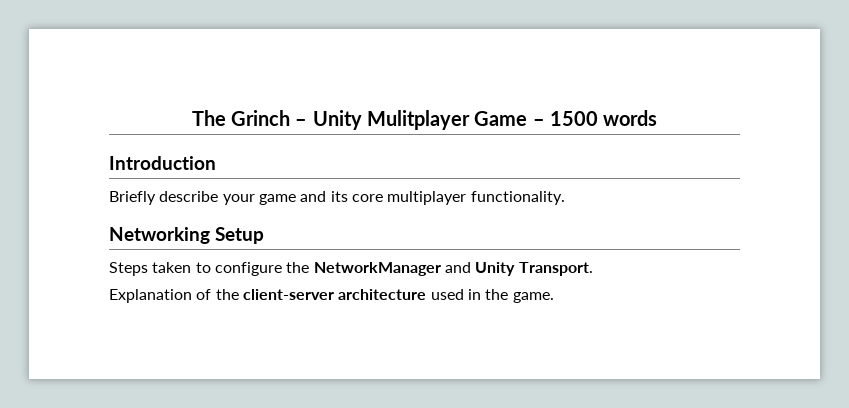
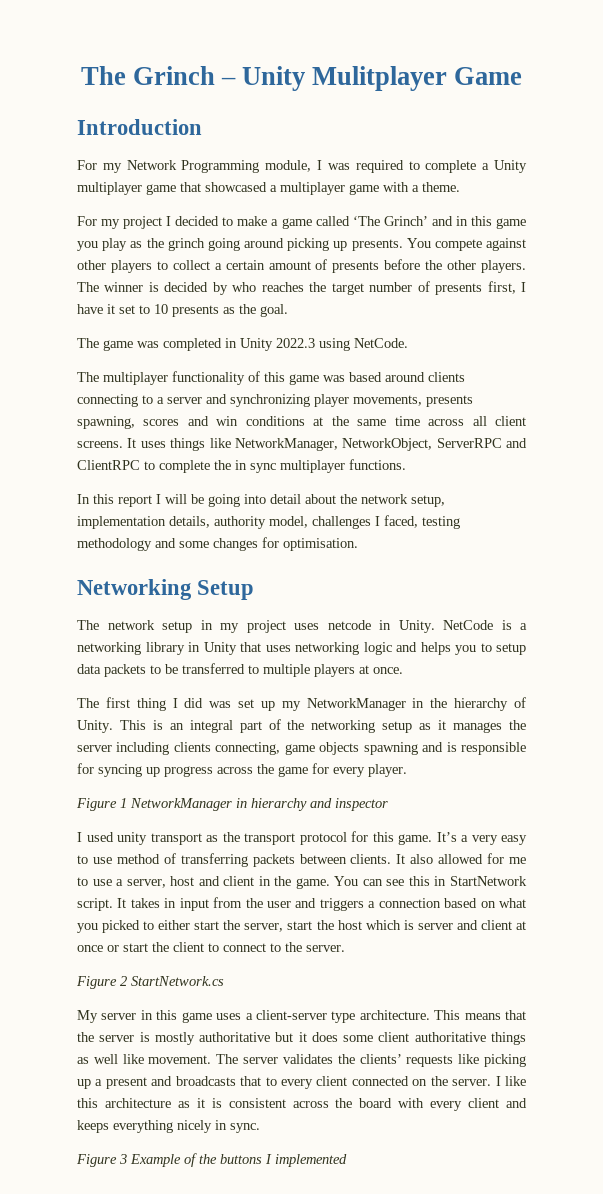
- The Grinch – Unity Mulitplayer Game – 1500 words
+ The Grinch – Unity Mulitplayer Game
  Introduction
- Briefly describe your game and its core multiplayer functionality.
+ For my Network Programming module, I was required to complete a Unity multiplayer game that showcased a multiplayer game with a theme.
+ For my project I decided to make a game called ‘The Grinch’ and in this game you play as the grinch going around picking up presents. You compete against other players to collect a certain amount of presents before the other players. The winner is decided by who reaches the target number of presents first, I have it set to 10 presents as the goal.
+ The game was completed in Unity 2022.3 using NetCode.
+ The multiplayer functionality of this game was based around clients connecting to a server and synchronizing player movements, presents spawning, scores and win conditions at the same time across all client screens. It uses things like NetworkManager, NetworkObject, ServerRPC and ClientRPC to complete the in sync multiplayer functions.
+ In this report I will be going into detail about the network setup, implementation details, authority model, challenges I faced, testing methodology and some changes for optimisation.
  Networking Setup
- Steps taken to configure the NetworkManager and Unity Transport.
- Explanation of the client-server architecture used in the game.
+ The network setup in my project uses netcode in Unity. NetCode is a networking library in Unity that uses networking logic and helps you to setup data packets to be transferred to multiple players at once.
+ The first thing I did was set up my NetworkManager in the hierarchy of Unity. This is an integral part of the networking setup as it manages the server including clients connecting, game objects spawning and is responsible for syncing up progress across the game for every player.
+ Figure 1 NetworkManager in hierarchy and inspector
+ I used unity transport as the transport protocol for this game. It’s a very easy to use method of transferring packets between clients. It also allowed for me to use a server, host and client in the game. You can see this in StartNetwork script. It takes in input from the user and triggers a connection based on what you picked to either start the server, start the host which is server and client at once or start the client to connect to the server.
+ Figure 2 StartNetwork.cs
+ My server in this game uses a client-server type architecture. This means that the server is mostly authoritative but it does some client authoritative things as well like movement. The server validates the clients’ requests like picking up a present and broadcasts that to every client connected on the server. I like this architecture as it is consistent across the board with every client and keeps everything nicely in sync.
+ Figure 3 Example of the buttons I implemented

